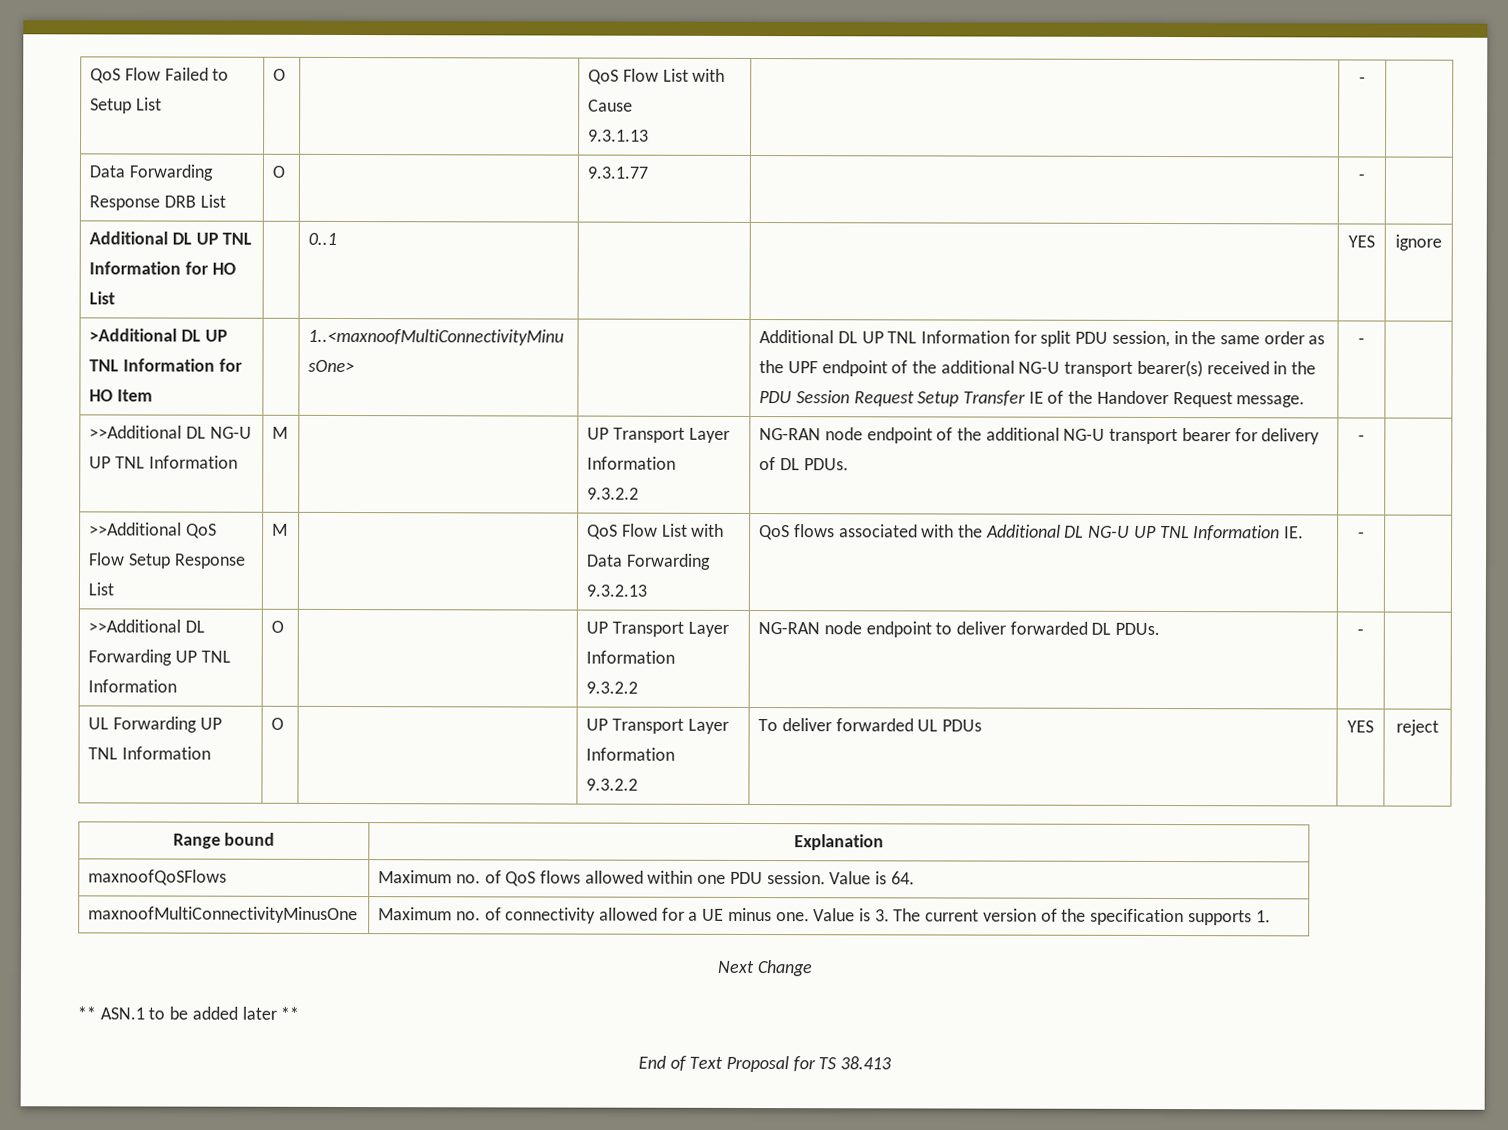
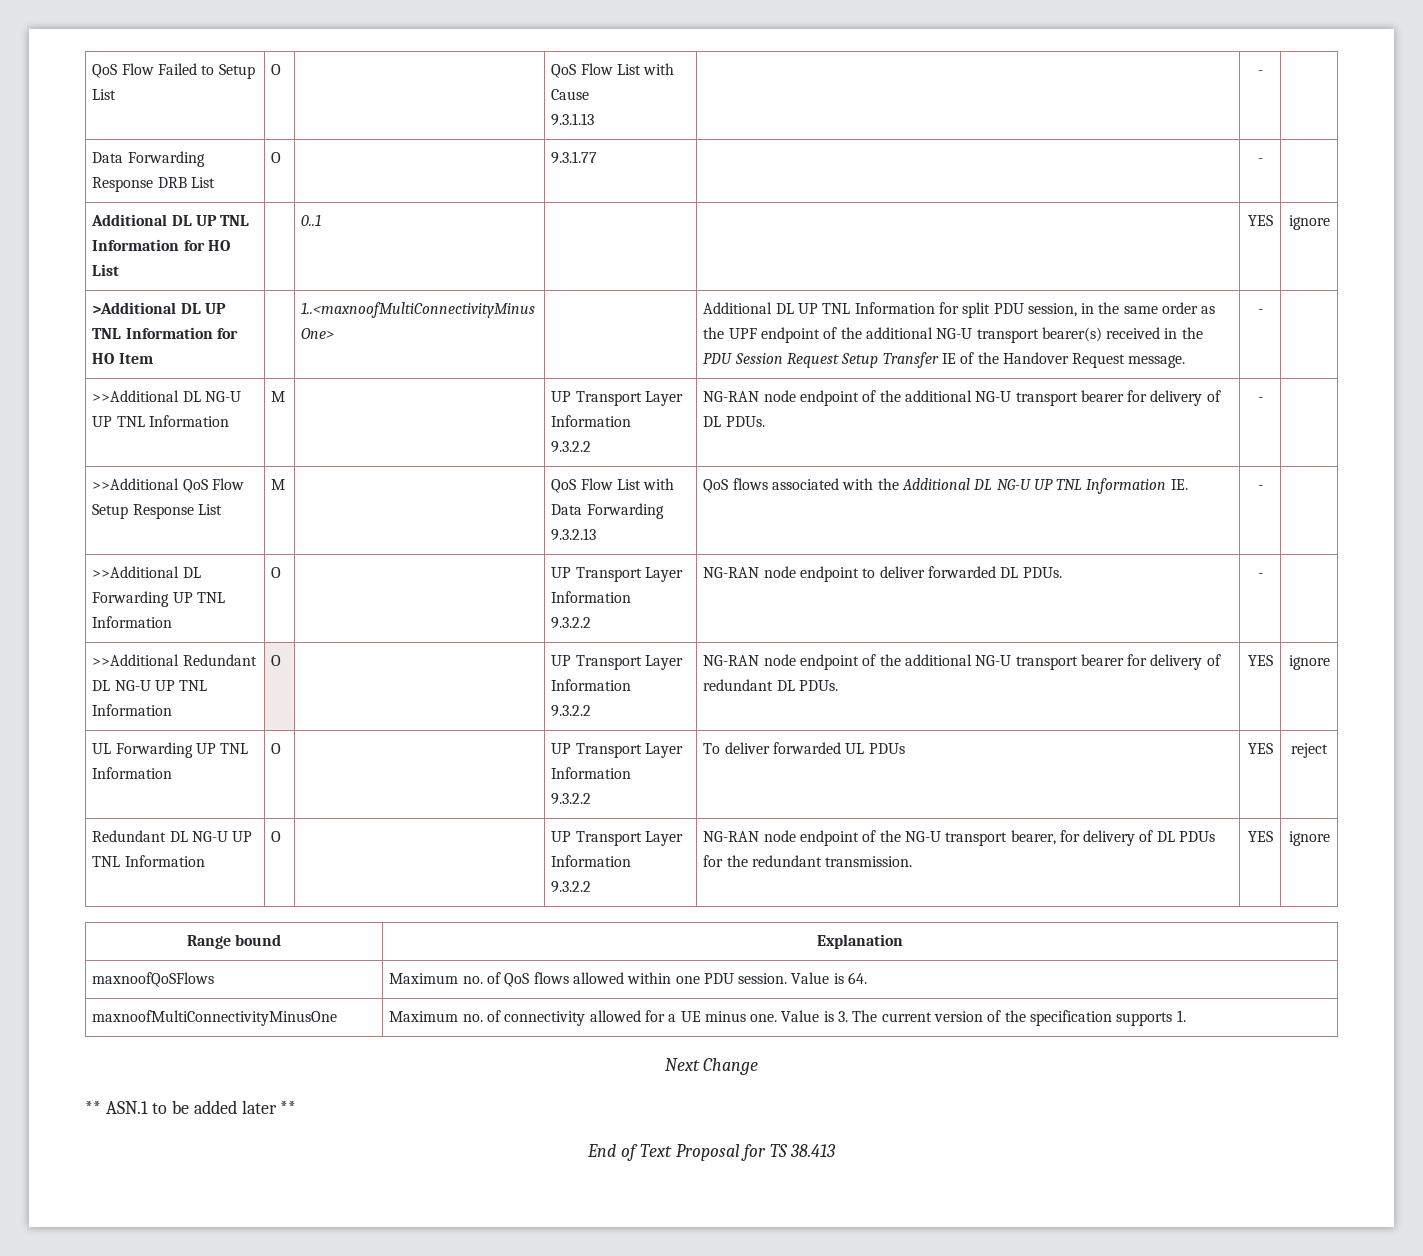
+ >>Additional Redundant DL NG-U UP TNL Information | O | | UP Transport Layer Information
+ 9.3.2.2 | NG-RAN node endpoint of the additional NG-U transport bearer for delivery of redundant DL PDUs. | YES | ignore
  UL Forwarding UP TNL Information | O | | UP Transport Layer Information
  9.3.2.2 | To deliver forwarded UL PDUs | YES | reject
+ Redundant DL NG-U UP TNL Information | O | | UP Transport Layer Information
+ 9.3.2.2 | NG-RAN node endpoint of the NG-U transport bearer, for delivery of DL PDUs for the redundant transmission. | YES | ignore

